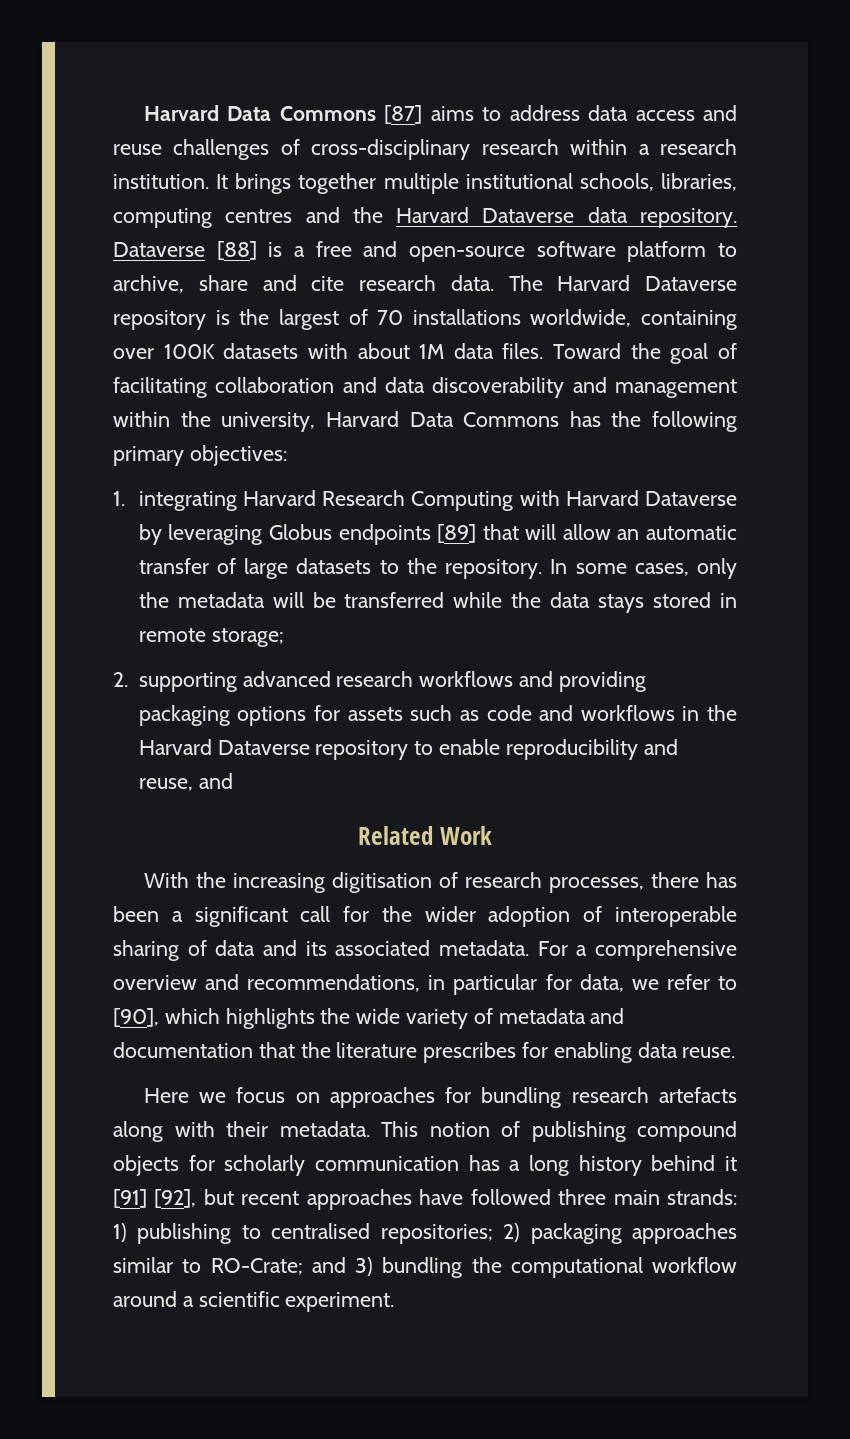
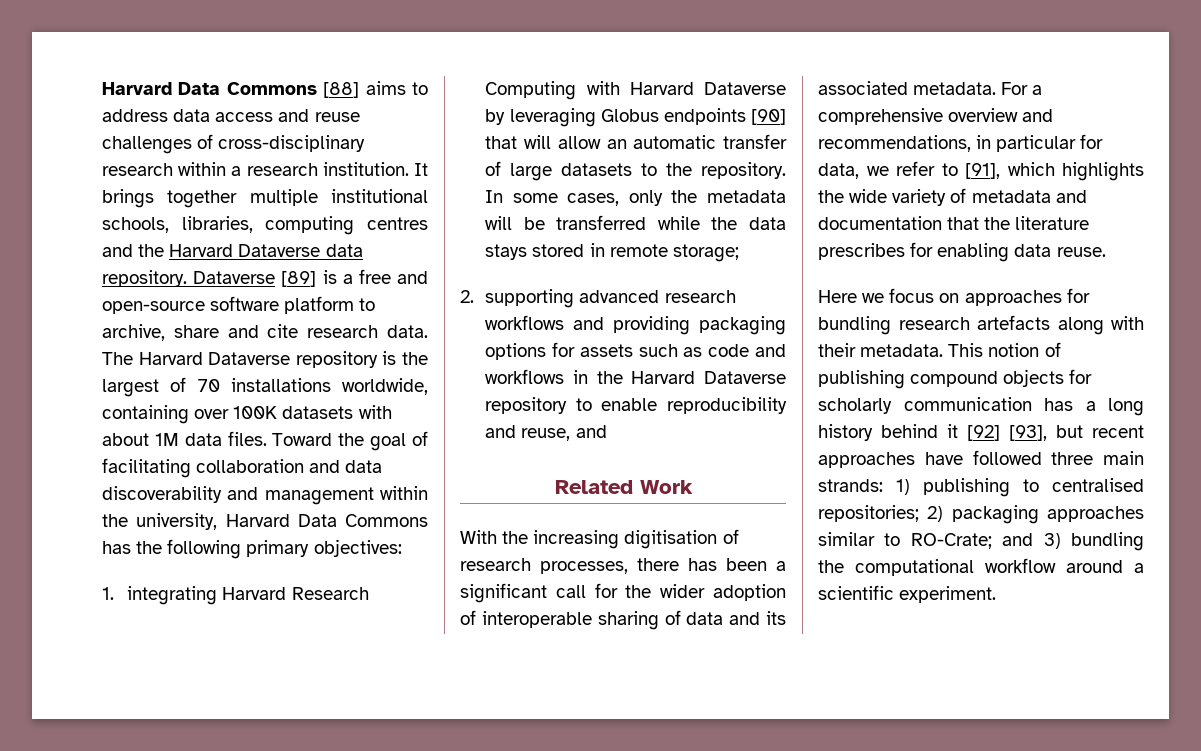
- Harvard Data Commons [87] aims to address data access and reuse challenges of cross-disciplinary research within a research institution.
+ Harvard Data Commons [88] aims to address data access and reuse challenges of cross-disciplinary research within a research institution.
- Dataverse [88] is a free and open-source software platform to archive, share and cite research data.
+ Dataverse [89] is a free and open-source software platform to archive, share and cite research data.
- 1. integrating Harvard Research Computing with Harvard Dataverse by leveraging Globus endpoints [89] that will allow an automatic transfer of large datasets to the repository.
+ 1. integrating Harvard Research Computing with Harvard Dataverse by leveraging Globus endpoints [90] that will allow an automatic transfer of large datasets to the repository.
- For a comprehensive overview and recommendations, in particular for data, we refer to [90], which highlights the wide variety of metadata and documentation that the literature prescribes for enabling data reuse.
+ For a comprehensive overview and recommendations, in particular for data, we refer to [91], which highlights the wide variety of metadata and documentation that the literature prescribes for enabling data reuse.
- This notion of publishing compound objects for scholarly communication has a long history behind it [91] [92], but recent approaches have followed three main strands: 1) publishing to centralised repositories; 2) packaging approaches similar to RO-Crate; and 3) bundling the computational workflow around a scientific experiment.
+ This notion of publishing compound objects for scholarly communication has a long history behind it [92] [93], but recent approaches have followed three main strands: 1) publishing to centralised repositories; 2) packaging approaches similar to RO-Crate; and 3) bundling the computational workflow around a scientific experiment.

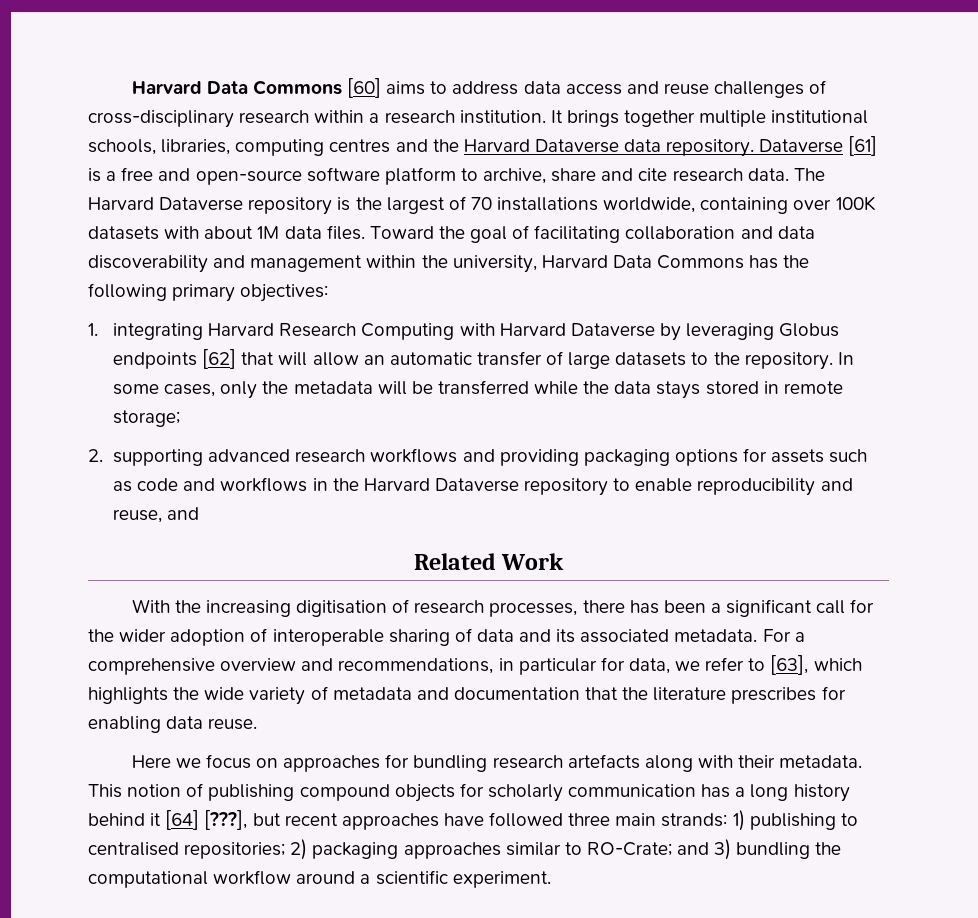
- Harvard Data Commons [88] aims to address data access and reuse challenges of cross-disciplinary research within a research institution.
+ Harvard Data Commons [60] aims to address data access and reuse challenges of cross-disciplinary research within a research institution.
- Dataverse [89] is a free and open-source software platform to archive, share and cite research data.
+ Dataverse [61] is a free and open-source software platform to archive, share and cite research data.
- 1. integrating Harvard Research Computing with Harvard Dataverse by leveraging Globus endpoints [90] that will allow an automatic transfer of large datasets to the repository.
+ 1. integrating Harvard Research Computing with Harvard Dataverse by leveraging Globus endpoints [62] that will allow an automatic transfer of large datasets to the repository.
- For a comprehensive overview and recommendations, in particular for data, we refer to [91], which highlights the wide variety of metadata and documentation that the literature prescribes for enabling data reuse.
+ For a comprehensive overview and recommendations, in particular for data, we refer to [63], which highlights the wide variety of metadata and documentation that the literature prescribes for enabling data reuse.
- This notion of publishing compound objects for scholarly communication has a long history behind it [92] [93], but recent approaches have followed three main strands: 1) publishing to centralised repositories; 2) packaging approaches similar to RO-Crate; and 3) bundling the computational workflow around a scientific experiment.
+ This notion of publishing compound objects for scholarly communication has a long history behind it [64] [???], but recent approaches have followed three main strands: 1) publishing to centralised repositories; 2) packaging approaches similar to RO-Crate; and 3) bundling the computational workflow around a scientific experiment.

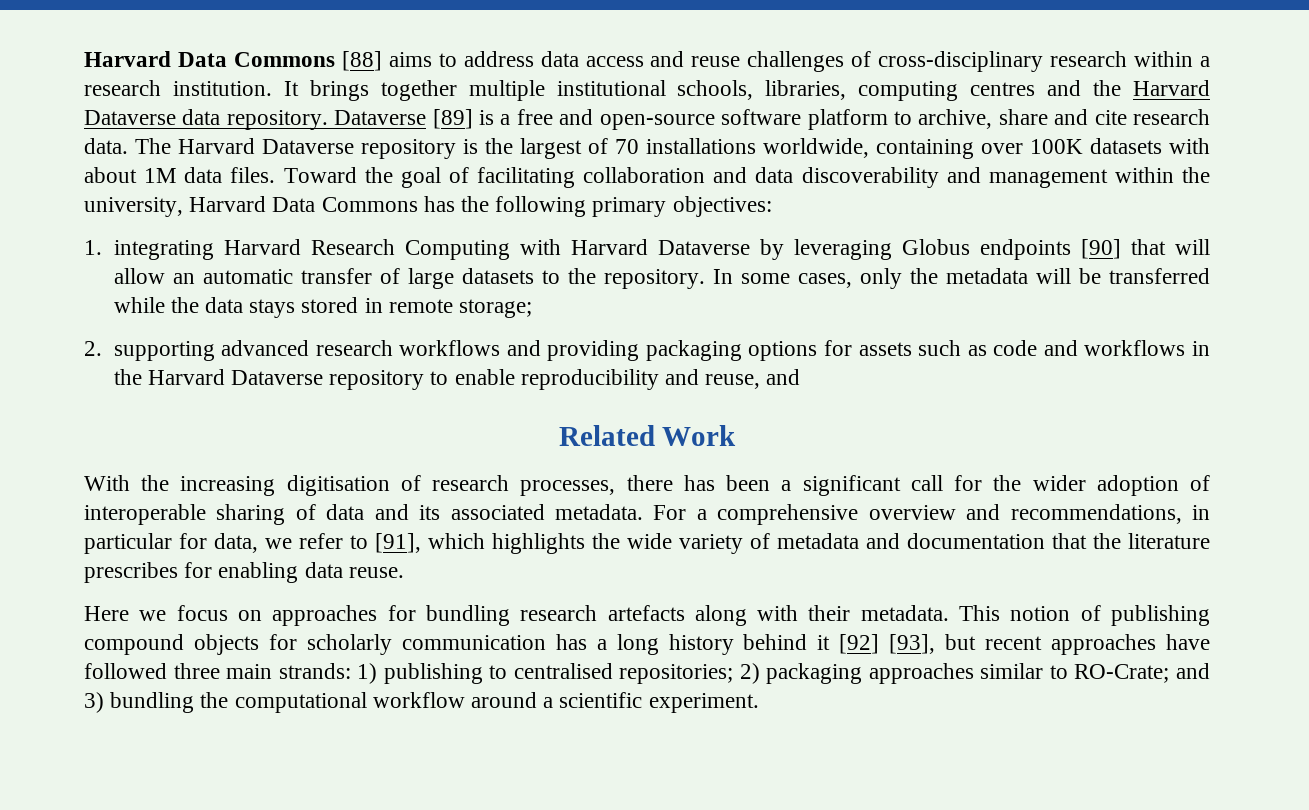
- Harvard Data Commons [60] aims to address data access and reuse challenges of cross-disciplinary research within a research institution.
+ Harvard Data Commons [88] aims to address data access and reuse challenges of cross-disciplinary research within a research institution.
- Dataverse [61] is a free and open-source software platform to archive, share and cite research data.
+ Dataverse [89] is a free and open-source software platform to archive, share and cite research data.
- 1. integrating Harvard Research Computing with Harvard Dataverse by leveraging Globus endpoints [62] that will allow an automatic transfer of large datasets to the repository.
+ 1. integrating Harvard Research Computing with Harvard Dataverse by leveraging Globus endpoints [90] that will allow an automatic transfer of large datasets to the repository.
- For a comprehensive overview and recommendations, in particular for data, we refer to [63], which highlights the wide variety of metadata and documentation that the literature prescribes for enabling data reuse.
+ For a comprehensive overview and recommendations, in particular for data, we refer to [91], which highlights the wide variety of metadata and documentation that the literature prescribes for enabling data reuse.
- This notion of publishing compound objects for scholarly communication has a long history behind it [64] [???], but recent approaches have followed three main strands: 1) publishing to centralised repositories; 2) packaging approaches similar to RO-Crate; and 3) bundling the computational workflow around a scientific experiment.
+ This notion of publishing compound objects for scholarly communication has a long history behind it [92] [93], but recent approaches have followed three main strands: 1) publishing to centralised repositories; 2) packaging approaches similar to RO-Crate; and 3) bundling the computational workflow around a scientific experiment.

